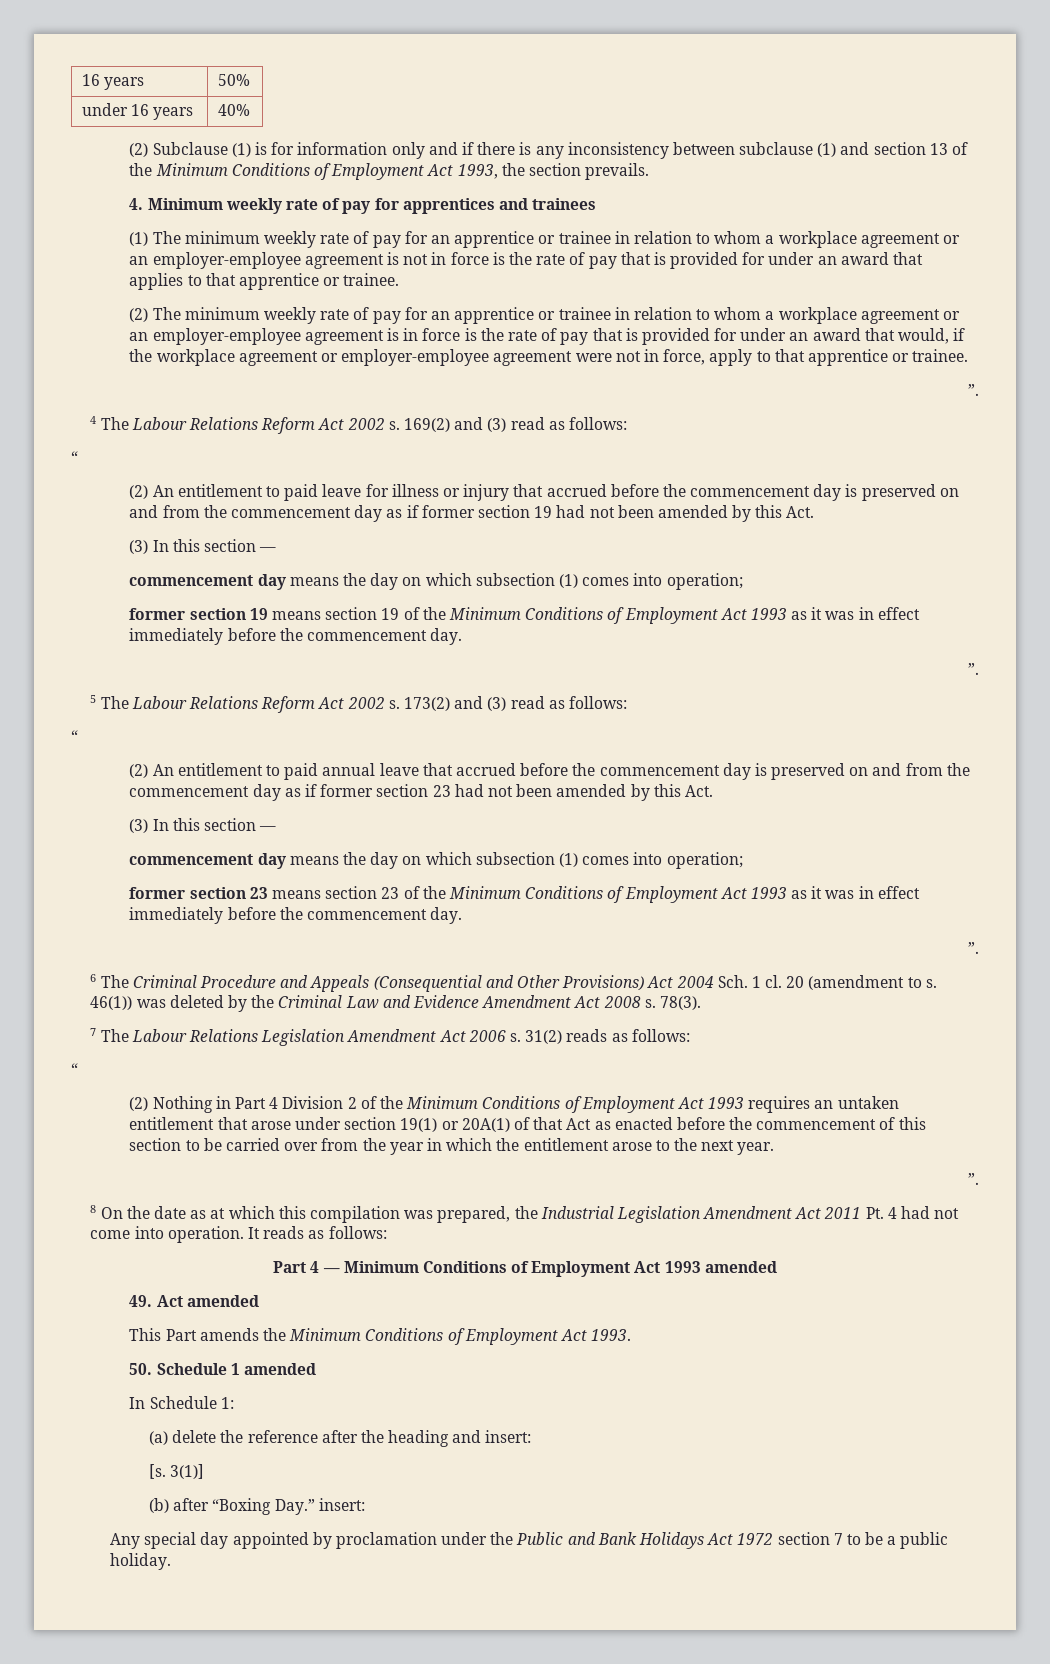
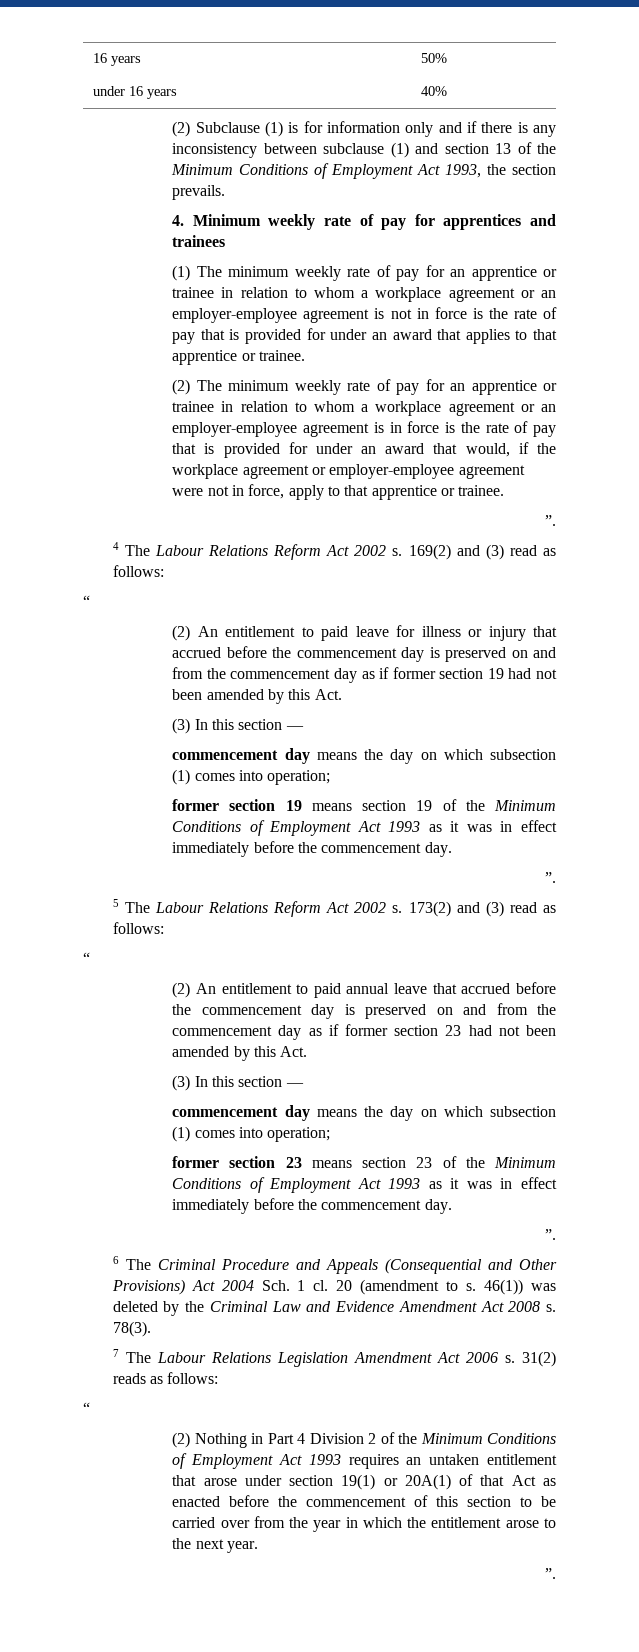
- 8 On the date as at which this compilation was prepared, the Industrial Legislation Amendment Act 2011 Pt. 4 had not come into operation. It reads as follows:
- Part 4 — Minimum Conditions of Employment Act 1993 amended
- 49. Act amended
- This Part amends the Minimum Conditions of Employment Act 1993.
- 50. Schedule 1 amended
- In Schedule 1:
- (a) delete the reference after the heading and insert:
- [s. 3(1)]
- (b) after “Boxing Day.” insert:
- Any special day appointed by proclamation under the Public and Bank Holidays Act 1972 section 7 to be a public holiday.

